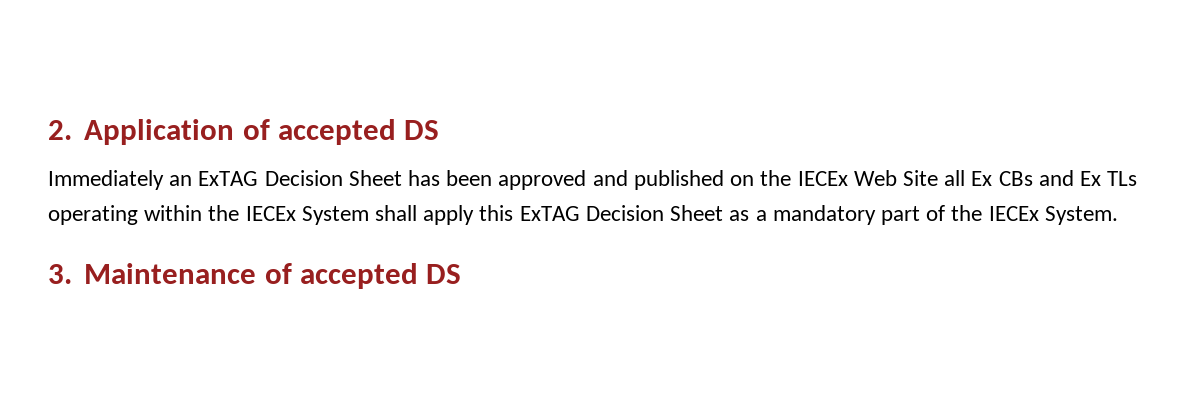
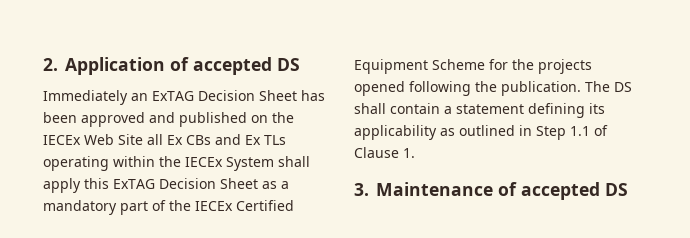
- Immediately an ExTAG Decision Sheet has been approved and published on the IECEx Web Site all Ex CBs and Ex TLs operating within the IECEx System shall apply this ExTAG Decision Sheet as a mandatory part of the IECEx System.
+ Immediately an ExTAG Decision Sheet has been approved and published on the IECEx Web Site all Ex CBs and Ex TLs operating within the IECEx System shall apply this ExTAG Decision Sheet as a mandatory part of the IECEx Certified Equipment Scheme for the projects opened following the publication. The DS shall contain a statement defining its applicability as outlined in Step 1.1 of Clause 1.

